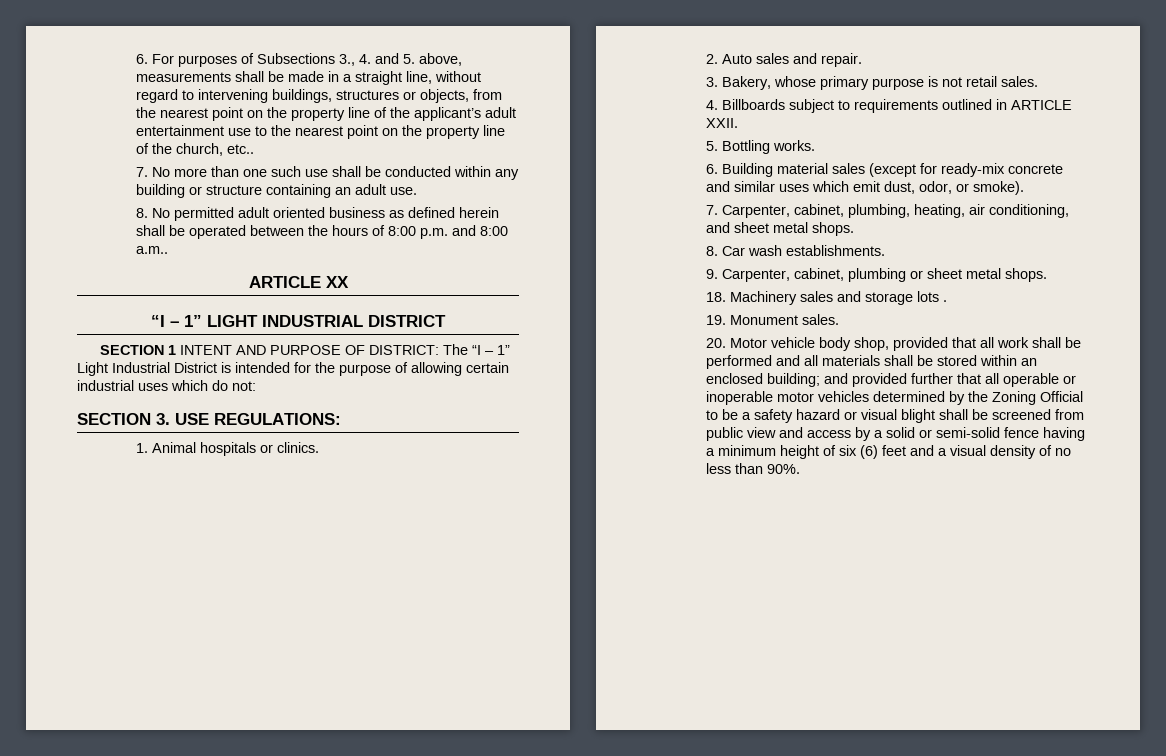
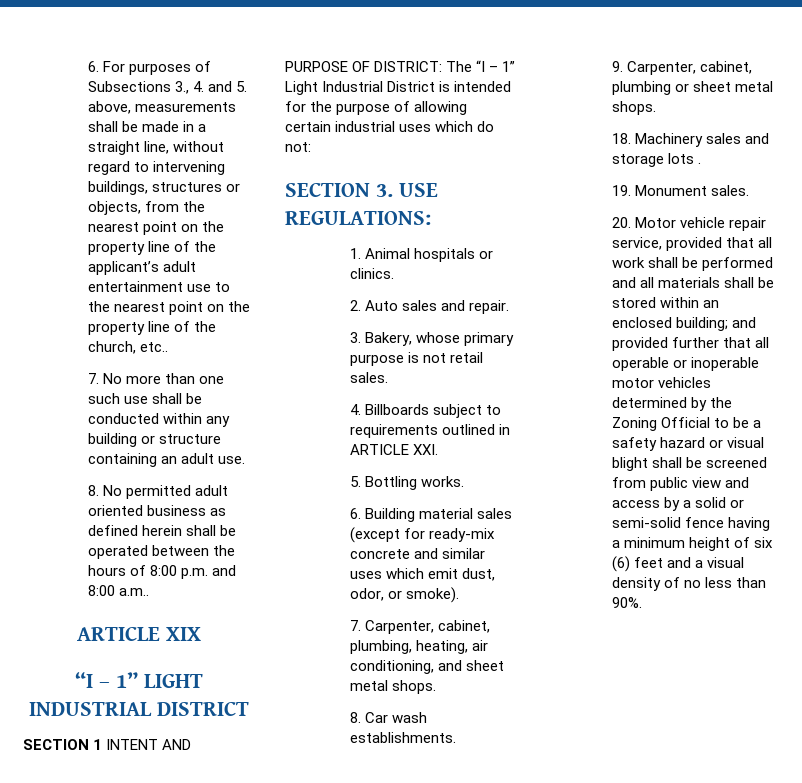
- ARTICLE XX
+ ARTICLE XIX
- 4. Billboards subject to requirements outlined in ARTICLE XXII.
+ 4. Billboards subject to requirements outlined in ARTICLE XXI.
- 20. Motor vehicle body shop, provided that all work shall be performed and all materials shall be stored within an enclosed building;
+ 20. Motor vehicle repair service, provided that all work shall be performed and all materials shall be stored within an enclosed building;

